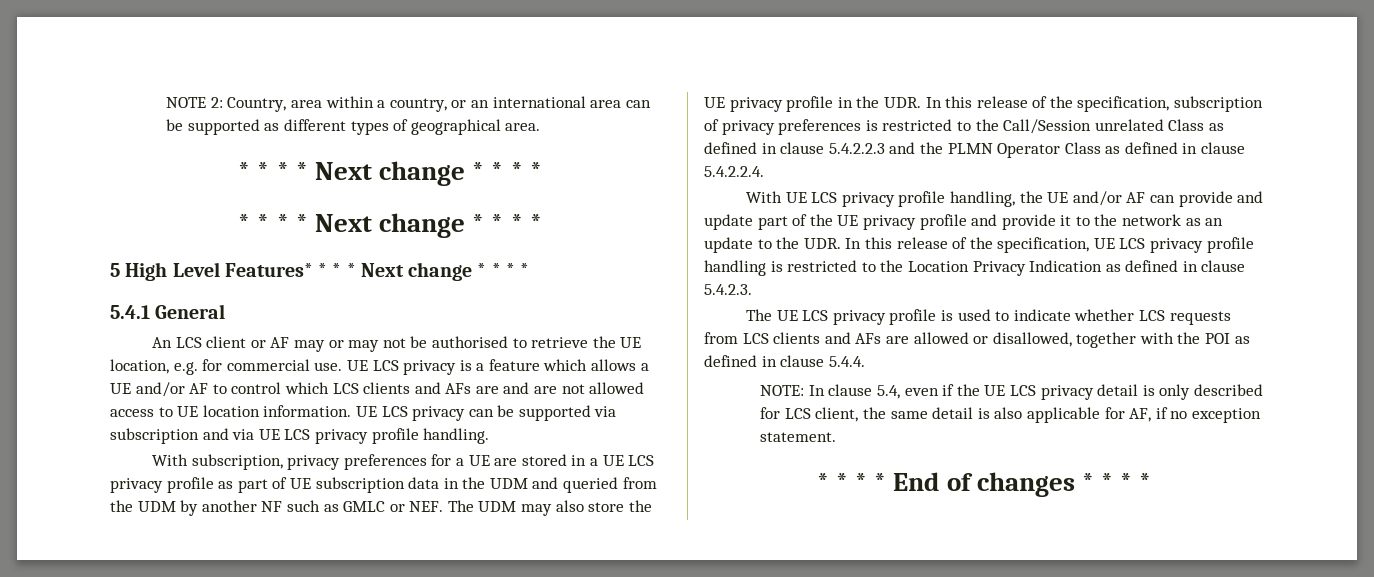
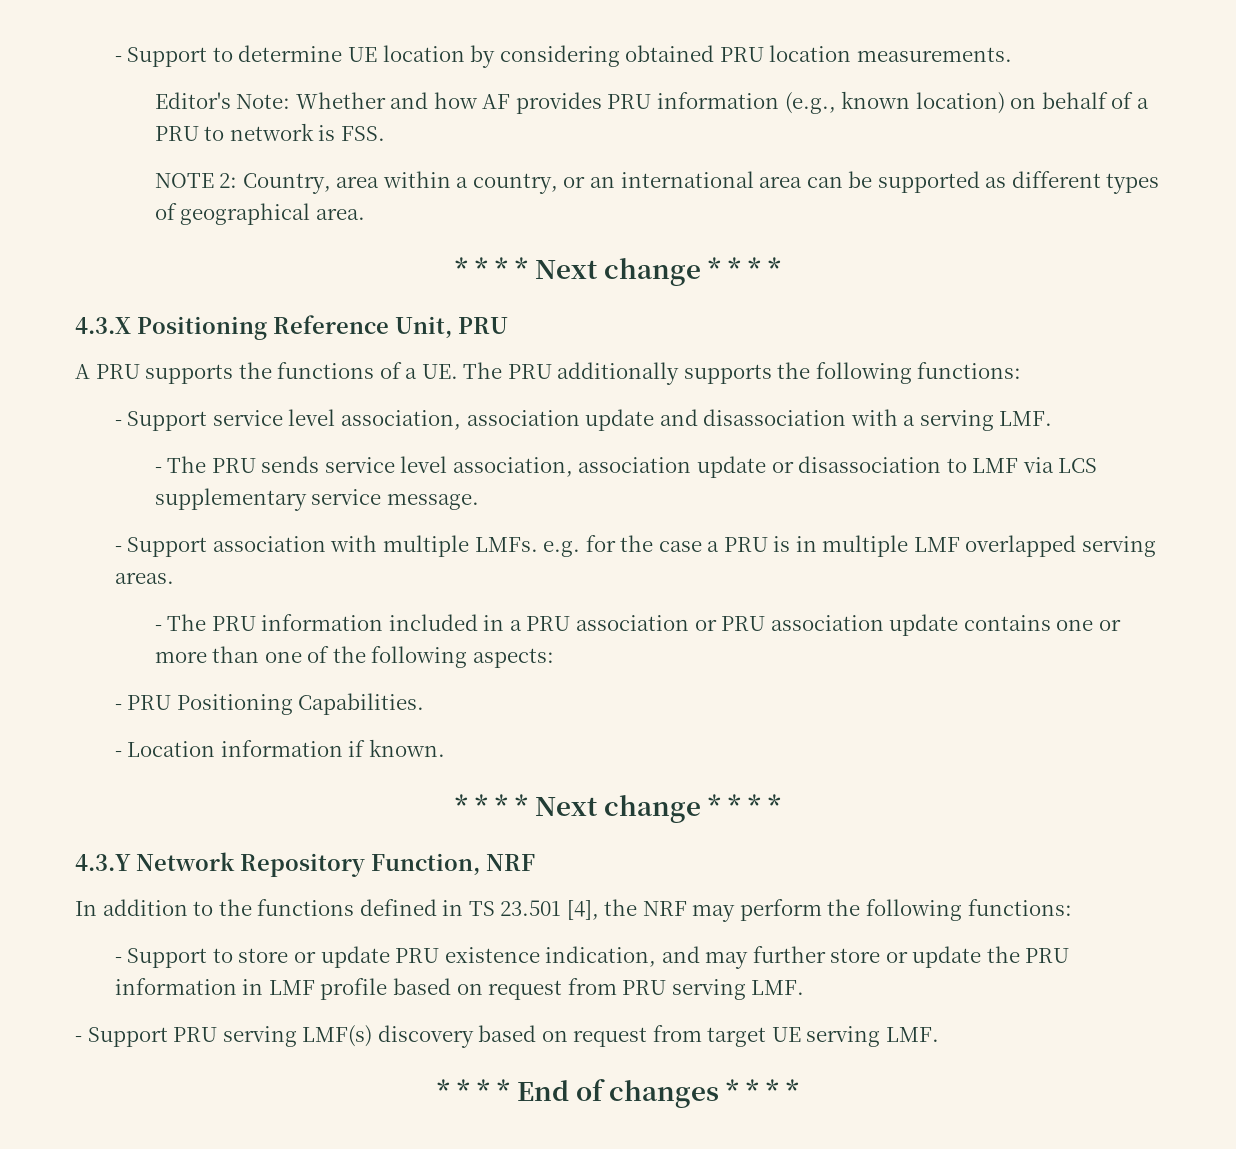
+ - Support to determine UE location by considering obtained PRU location measurements.
+ Editor's Note: Whether and how AF provides PRU information (e.g., known location) on behalf of a PRU to network is FSS.
+ 4.3.X Positioning Reference Unit, PRU
+ A PRU supports the functions of a UE. The PRU additionally supports the following functions:
+ - Support service level association, association update and disassociation with a serving LMF.
+ - The PRU sends service level association, association update or disassociation to LMF via LCS supplementary service message.
+ - Support association with multiple LMFs. e.g. for the case a PRU is in multiple LMF overlapped serving areas.
+ - The PRU information included in a PRU association or PRU association update contains one or more than one of the following aspects:
+ - PRU Positioning Capabilities.
+ - Location information if known.
- 5 High Level Features* * * * Next change * * * *
- 5.4.1 General
- An LCS client or AF may or may not be authorised to retrieve the UE location, e.g. for commercial use. UE LCS privacy is a feature which allows a UE and/or AF to control which LCS clients and AFs are and are not allowed access to UE location information. UE LCS privacy can be supported via subscription and via UE LCS privacy profile handling.
- With subscription, privacy preferences for a UE are stored in a UE LCS privacy profile as part of UE subscription data in the UDM and queried from the UDM by another NF such as GMLC or NEF. The UDM may also store the UE privacy profile in the UDR. In this release of the specification, subscription of privacy preferences is restricted to the Call/Session unrelated Class as defined in clause 5.4.2.2.3 and the PLMN Operator Class as defined in clause 5.4.2.2.4.
- With UE LCS privacy profile handling, the UE and/or AF can provide and update part of the UE privacy profile and provide it to the network as an update to the UDR. In this release of the specification, UE LCS privacy profile handling is restricted to the Location Privacy Indication as defined in clause 5.4.2.3.
- The UE LCS privacy profile is used to indicate whether LCS requests from LCS clients and AFs are allowed or disallowed, together with the POI as defined in clause 5.4.4.
- NOTE: In clause 5.4, even if the UE LCS privacy detail is only described for LCS client, the same detail is also applicable for AF, if no exception statement.
+ 4.3.Y Network Repository Function, NRF
+ In addition to the functions defined in TS 23.501 [4], the NRF may perform the following functions:
+ - Support to store or update PRU existence indication, and may further store or update the PRU information in LMF profile based on request from PRU serving LMF.
+ - Support PRU serving LMF(s) discovery based on request from target UE serving LMF.

